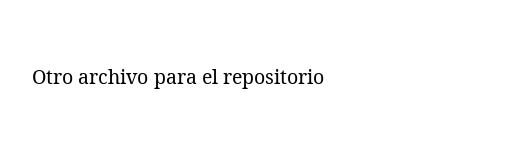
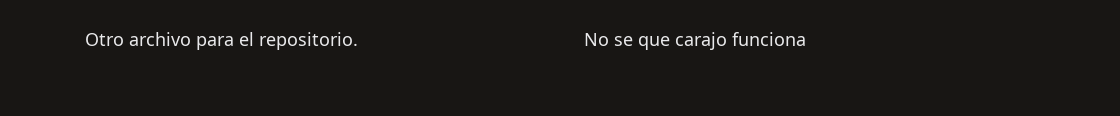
- Otro archivo para el repositorio
+ Otro archivo para el repositorio.
+ No se que carajo funciona

